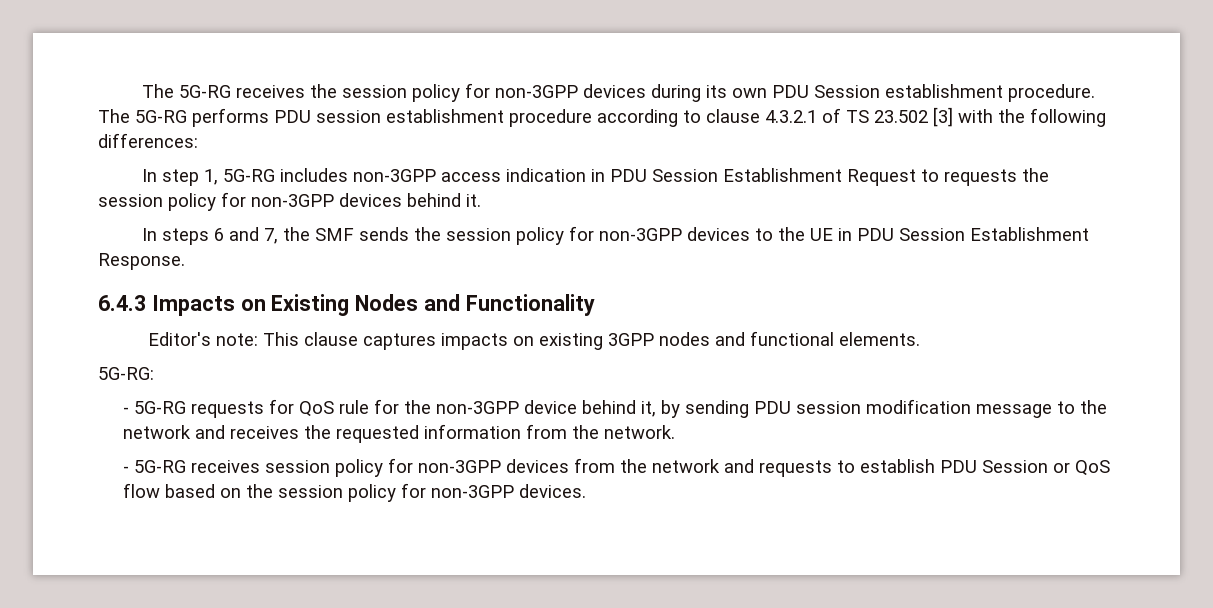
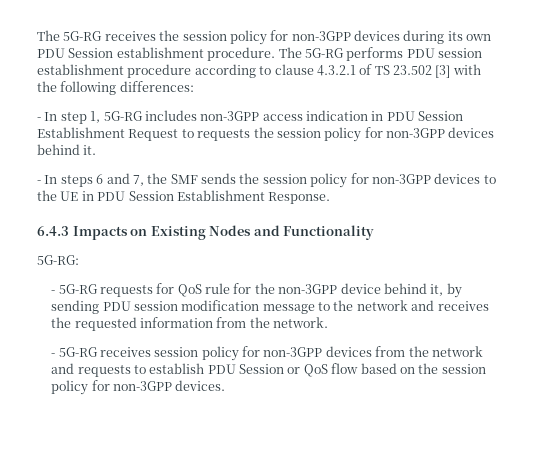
- In step 1, 5G-RG includes non-3GPP access indication in PDU Session Establishment Request to requests the session policy for non-3GPP devices behind it.
+ - In step 1, 5G-RG includes non-3GPP access indication in PDU Session Establishment Request to requests the session policy for non-3GPP devices behind it.
- In steps 6 and 7, the SMF sends the session policy for non-3GPP devices to the UE in PDU Session Establishment Response.
+ - In steps 6 and 7, the SMF sends the session policy for non-3GPP devices to the UE in PDU Session Establishment Response.
- Editor's note: This clause captures impacts on existing 3GPP nodes and functional elements.

